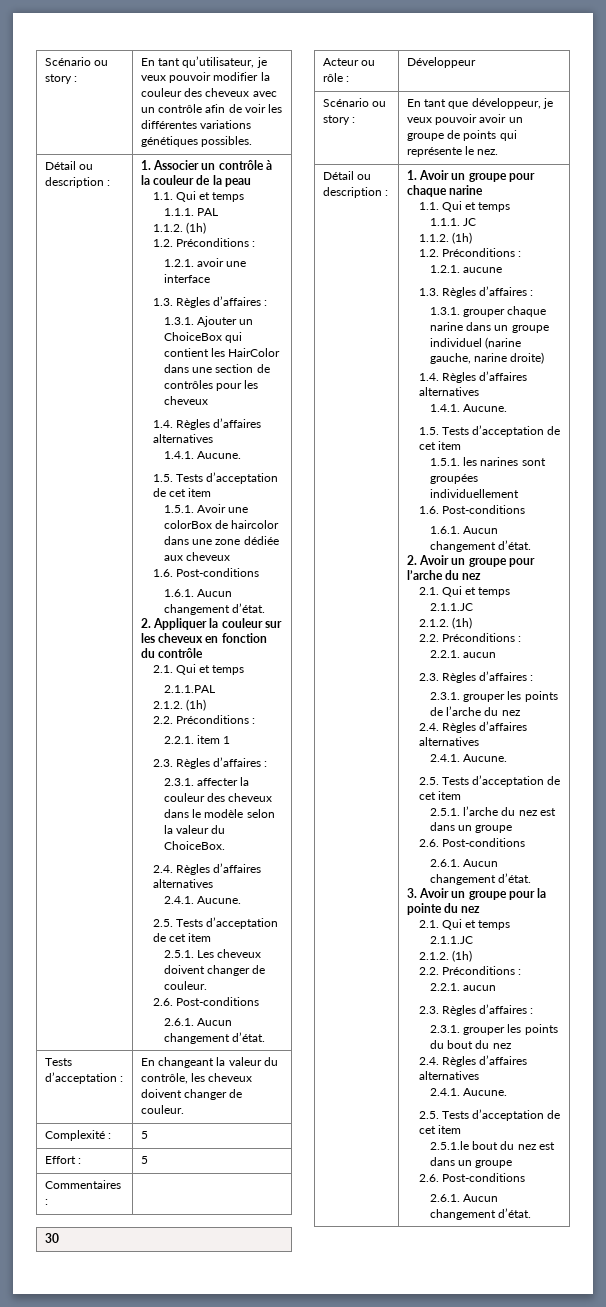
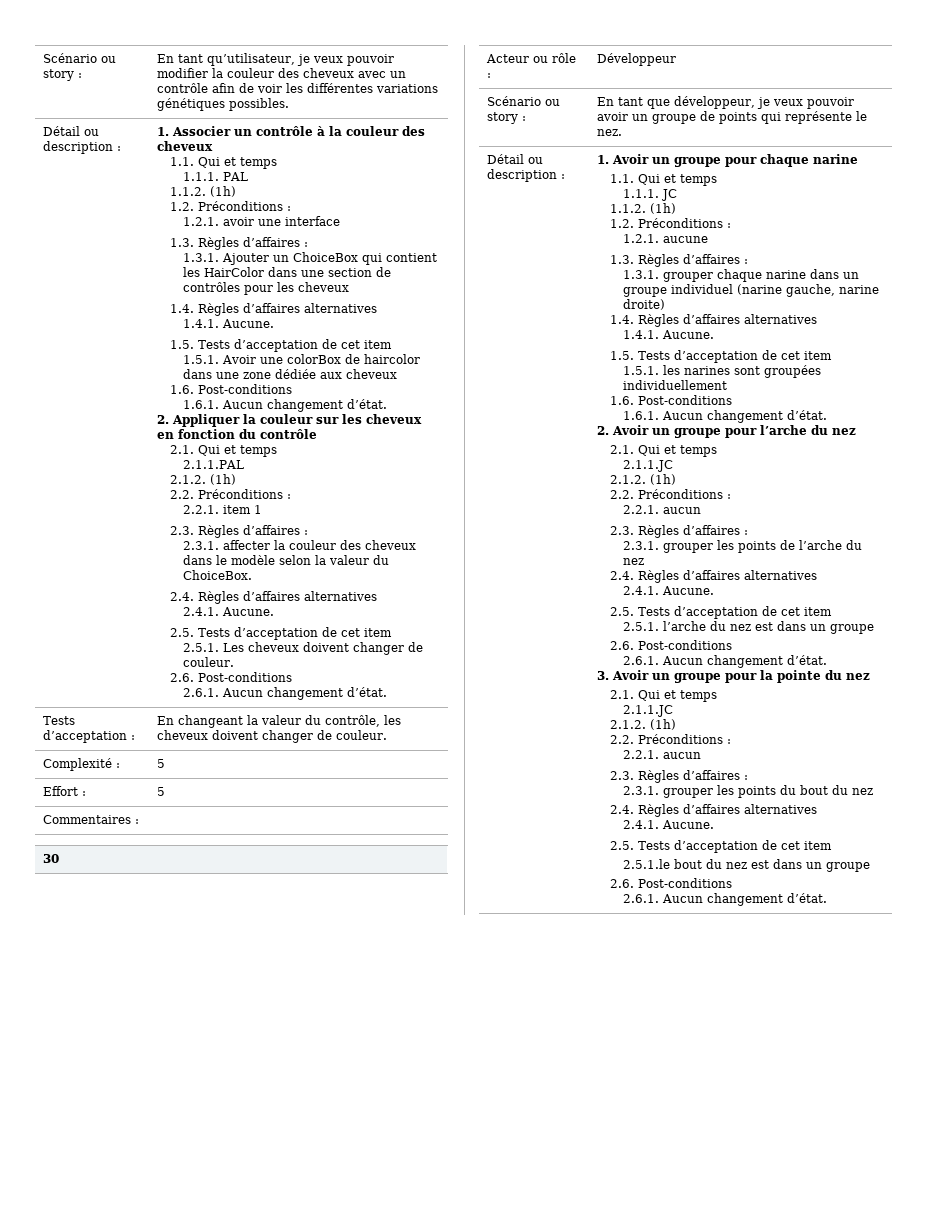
- 1. Associer un contrôle à la couleur de la peau
+ 1. Associer un contrôle à la couleur des cheveux

